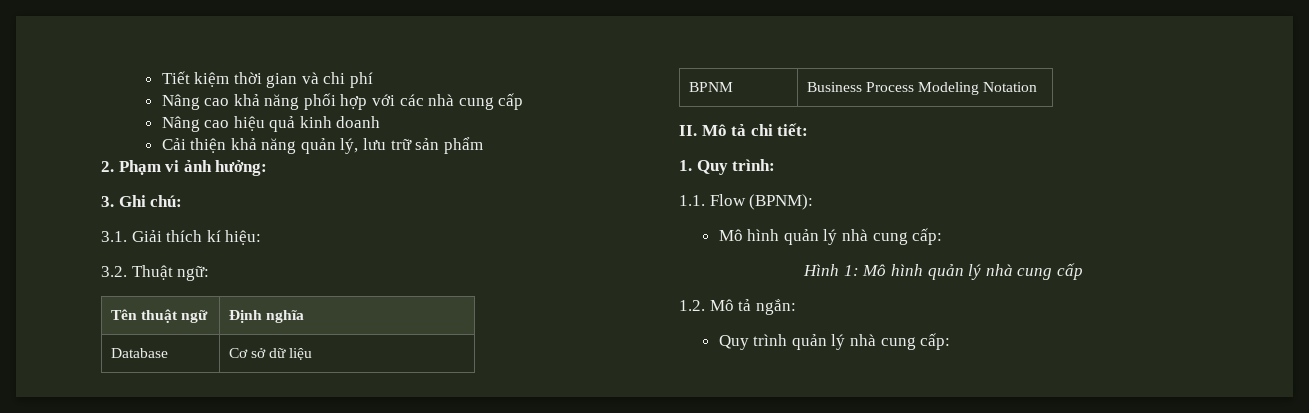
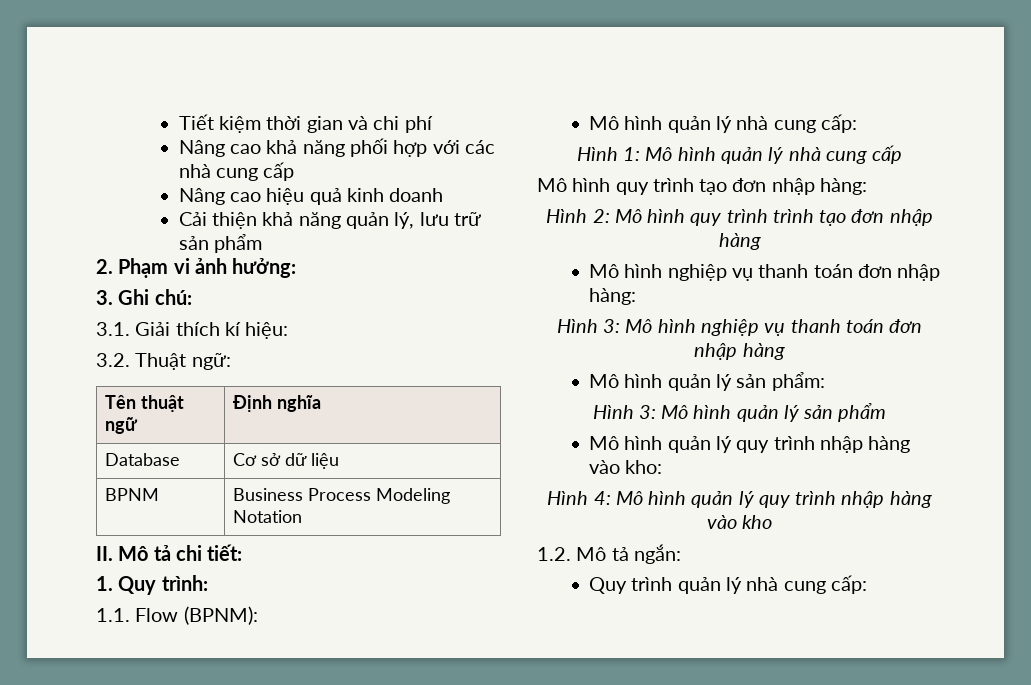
+ Mô hình quy trình tạo đơn nhập hàng:
+ Hình 2: Mô hình quy trình trình tạo đơn nhập hàng
+ Mô hình nghiệp vụ thanh toán đơn nhập hàng:
+ Hình 3: Mô hình nghiệp vụ thanh toán đơn nhập hàng
+ Mô hình quản lý sản phẩm:
+ Hình 3: Mô hình quản lý sản phẩm
+ Mô hình quản lý quy trình nhập hàng vào kho:
+ Hình 4: Mô hình quản lý quy trình nhập hàng vào kho

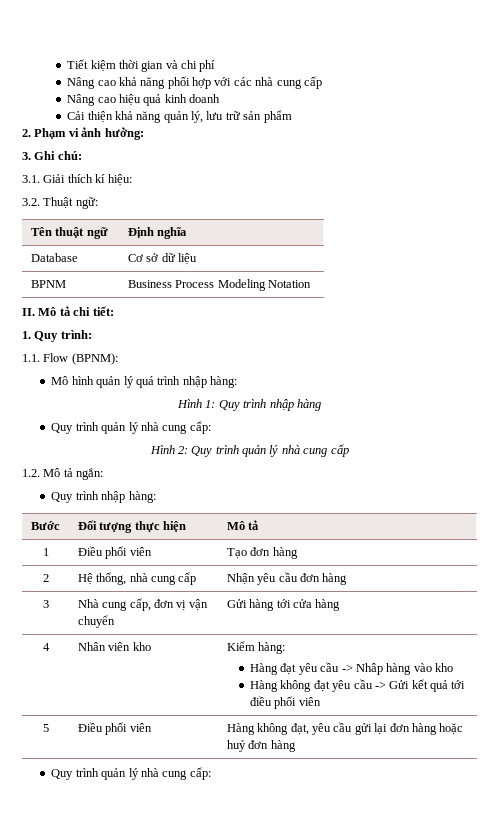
- Mô hình quản lý nhà cung cấp:
+ Mô hình quản lý quá trình nhập hàng:
+ Hình 1: Quy trình nhập hàng
+ Quy trình quản lý nhà cung cấp:
- Hình 1: Mô hình quản lý nhà cung cấp
+ Hình 2: Quy trình quản lý nhà cung cấp
- Mô hình quy trình tạo đơn nhập hàng:
- Hình 2: Mô hình quy trình trình tạo đơn nhập hàng
- Mô hình nghiệp vụ thanh toán đơn nhập hàng:
- Hình 3: Mô hình nghiệp vụ thanh toán đơn nhập hàng
- Mô hình quản lý sản phẩm:
- Hình 3: Mô hình quản lý sản phẩm
- Mô hình quản lý quy trình nhập hàng vào kho:
- Hình 4: Mô hình quản lý quy trình nhập hàng vào kho
  1.2. Mô tả ngắn:
+ Quy trình nhập hàng:
+ Bước | Đối tượng thực hiện | Mô tả
+ 1 | Điều phối viên | Tạo đơn hàng
+ 2 | Hệ thống, nhà cung cấp | Nhận yêu cầu đơn hàng
+ 3 | Nhà cung cấp, đơn vị vận chuyển | Gửi hàng tới cửa hàng
+ 4 | Nhân viên kho | Kiểm hàng:
+ Hàng đạt yêu cầu -> Nhâp hàng vào kho
+ Hàng không đạt yêu cầu -> Gửi kết quả tới điều phối viên
+ 5 | Điều phối viên | Hàng không đạt, yêu cầu gửi lại đơn hàng hoặc huỷ đơn hàng

